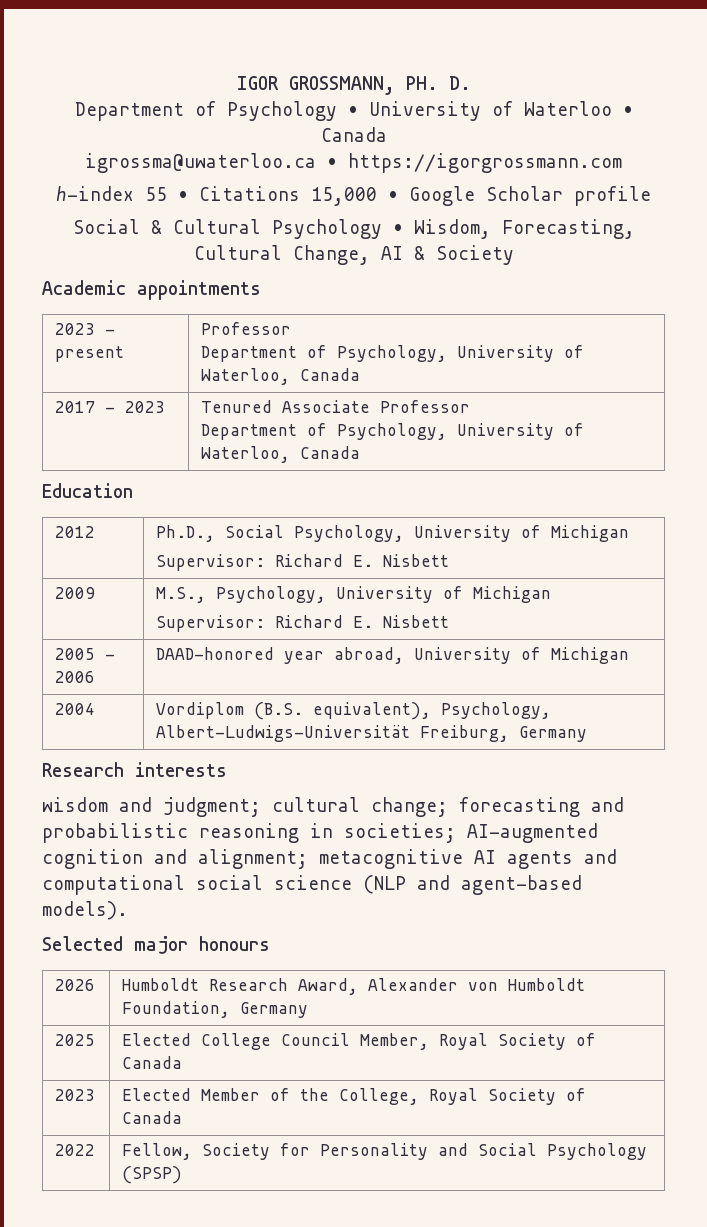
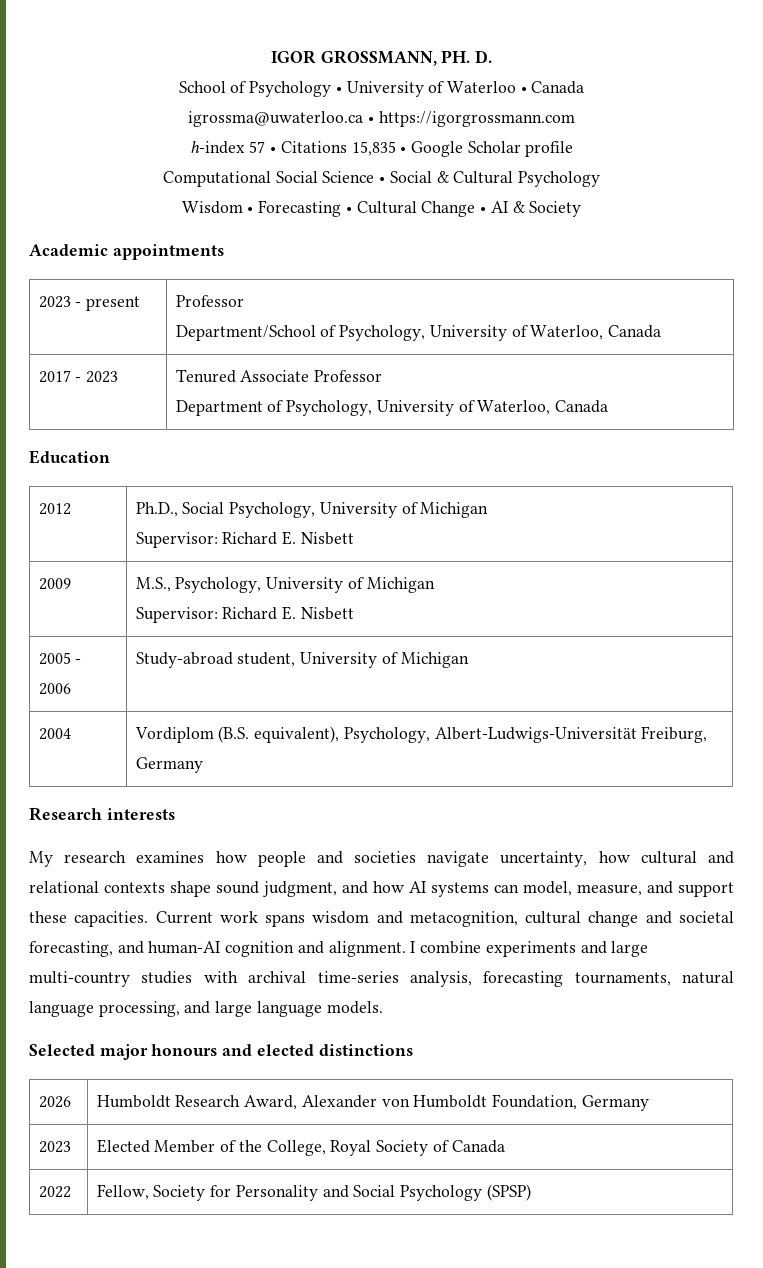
- Department of Psychology • University of Waterloo • Canada
+ School of Psychology • University of Waterloo • Canada
- h-index 55 • Citations 15,000 • Google Scholar profile
+ h-index 57 • Citations 15,835 • Google Scholar profile
- Social & Cultural Psychology • Wisdom, Forecasting, Cultural Change, AI & Society
+ Computational Social Science • Social & Cultural Psychology
+ Wisdom • Forecasting • Cultural Change • AI & Society
  2023 - present | Professor
- Department of Psychology, University of Waterloo, Canada
+ Department/School of Psychology, University of Waterloo, Canada
- 2005 - 2006 | DAAD-honored year abroad, University of Michigan
+ 2005 - 2006 | Study-abroad student, University of Michigan
- wisdom and judgment; cultural change; forecasting and probabilistic reasoning in societies; AI-augmented cognition and alignment; metacognitive AI agents and computational social science (NLP and agent-based models).
+ My research examines how people and societies navigate uncertainty, how cultural and relational contexts shape sound judgment, and how AI systems can model, measure, and support these capacities. Current work spans wisdom and metacognition, cultural change and societal forecasting, and human-AI cognition and alignment. I combine experiments and large multi-country studies with archival time-series analysis, forecasting tournaments, natural language processing, and large language models.
- Selected major honours
+ Selected major honours and elected distinctions
- 2025 | Elected College Council Member, Royal Society of Canada

